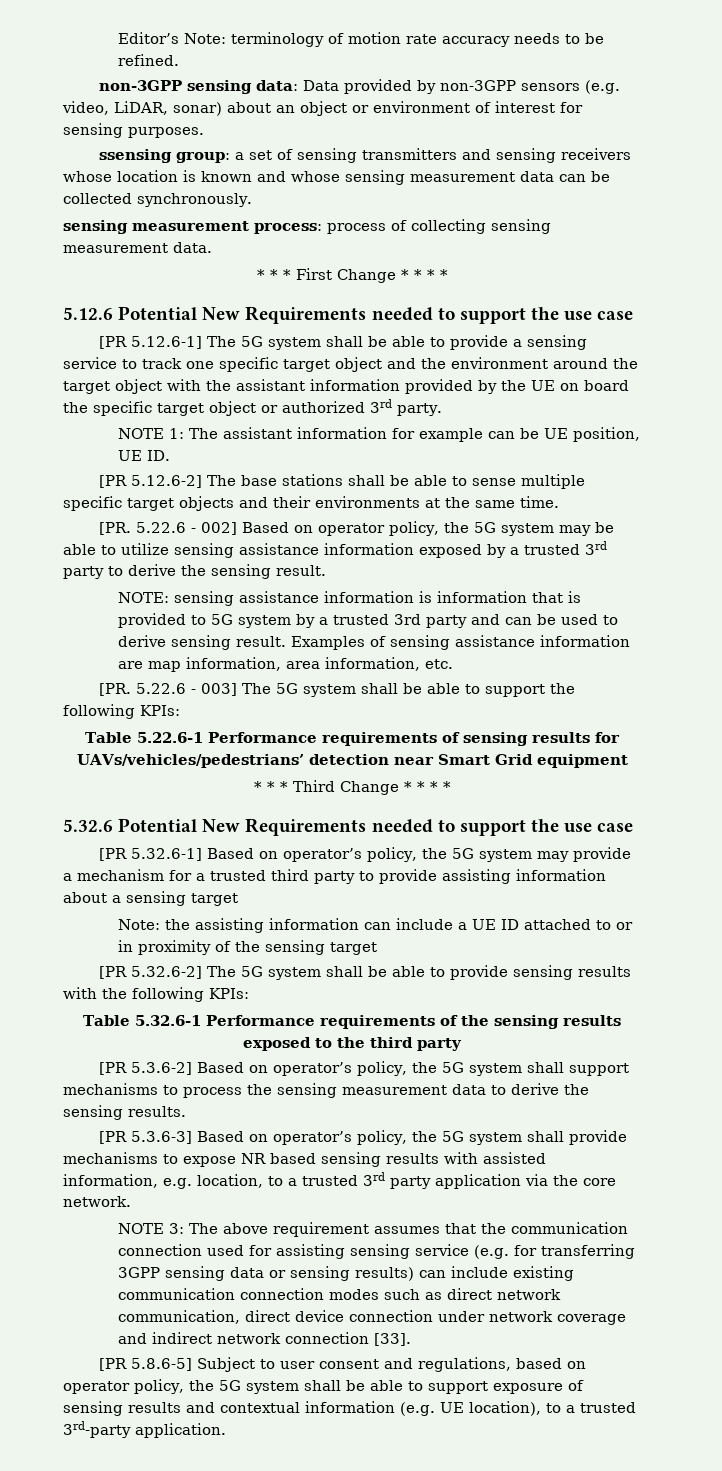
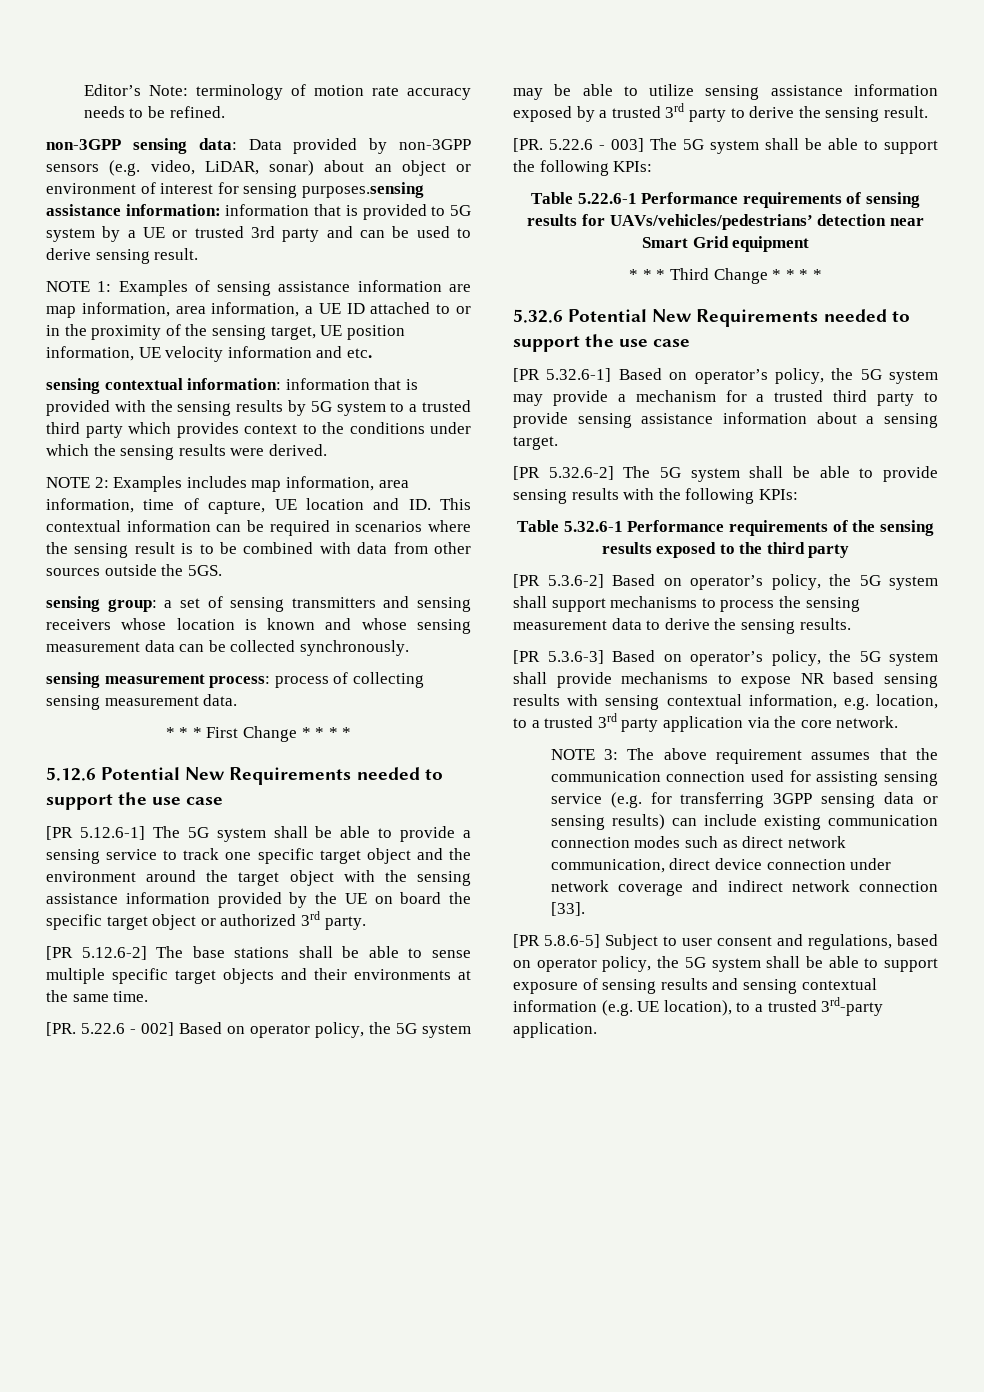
- non-3GPP sensing data: Data provided by non-3GPP sensors (e.g. video, LiDAR, sonar) about an object or environment of interest for sensing purposes.
- ssensing group: a set of sensing transmitters and sensing receivers whose location is known and whose sensing measurement data can be collected synchronously.
+ non-3GPP sensing data: Data provided by non-3GPP sensors (e.g. video, LiDAR, sonar) about an object or environment of interest for sensing purposes.sensing assistance information: information that is provided to 5G system by a UE or trusted 3rd party and can be used to derive sensing result.
+ NOTE 1: Examples of sensing assistance information are map information, area information, a UE ID attached to or in the proximity of the sensing target, UE position information, UE velocity information and etc.
+ sensing contextual information: information that is provided with the sensing results by 5G system to a trusted third party which provides context to the conditions under which the sensing results were derived.
+ NOTE 2: Examples includes map information, area information, time of capture, UE location and ID. This contextual information can be required in scenarios where the sensing result is to be combined with data from other sources outside the 5GS.
+ sensing group: a set of sensing transmitters and sensing receivers whose location is known and whose sensing measurement data can be collected synchronously.
- [PR 5.12.6-1] The 5G system shall be able to provide a sensing service to track one specific target object and the environment around the target object with the assistant information provided by the UE on board the specific target object or authorized 3rd party.
+ [PR 5.12.6-1] The 5G system shall be able to provide a sensing service to track one specific target object and the environment around the target object with the sensing assistance information provided by the UE on board the specific target object or authorized 3rd party.
- NOTE 1: The assistant information for example can be UE position, UE ID.
- NOTE: sensing assistance information is information that is provided to 5G system by a trusted 3rd party and can be used to derive sensing result. Examples of sensing assistance information are map information, area information, etc.
- [PR 5.32.6-1] Based on operator’s policy, the 5G system may provide a mechanism for a trusted third party to provide assisting information about a sensing target
- Note: the assisting information can include a UE ID attached to or in proximity of the sensing target
+ [PR 5.32.6-1] Based on operator’s policy, the 5G system may provide a mechanism for a trusted third party to provide sensing assistance information about a sensing target.
- [PR 5.3.6-3] Based on operator’s policy, the 5G system shall provide mechanisms to expose NR based sensing results with assisted information, e.g. location, to a trusted 3rd party application via the core network.
+ [PR 5.3.6-3] Based on operator’s policy, the 5G system shall provide mechanisms to expose NR based sensing results with sensing contextual information, e.g. location, to a trusted 3rd party application via the core network.
- [PR 5.8.6-5] Subject to user consent and regulations, based on operator policy, the 5G system shall be able to support exposure of sensing results and contextual information (e.g. UE location), to a trusted 3rd-party application.
+ [PR 5.8.6-5] Subject to user consent and regulations, based on operator policy, the 5G system shall be able to support exposure of sensing results and sensing contextual information (e.g. UE location), to a trusted 3rd-party application.

